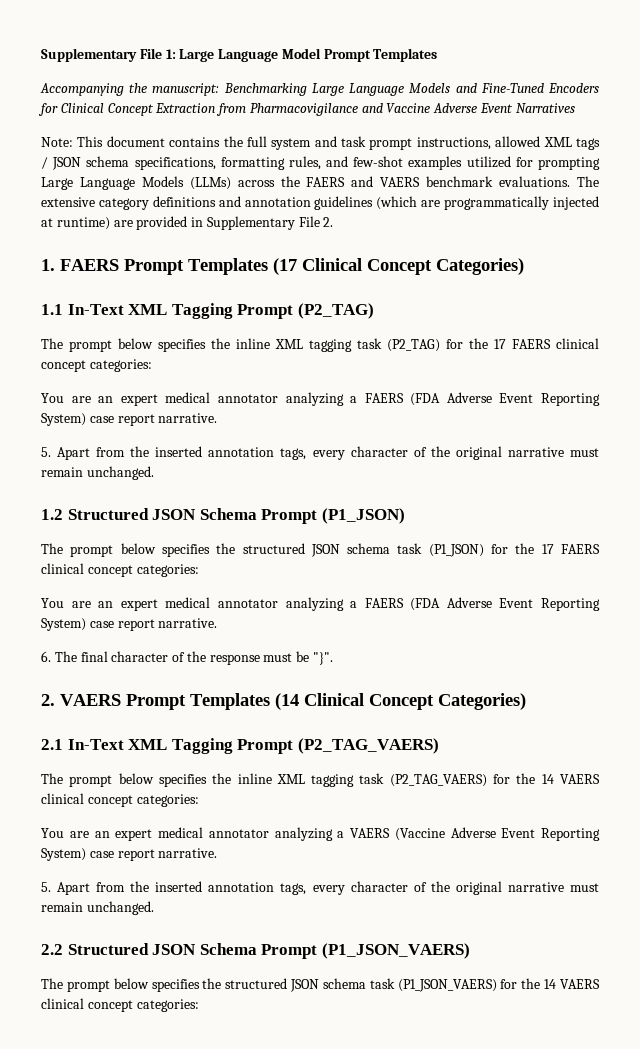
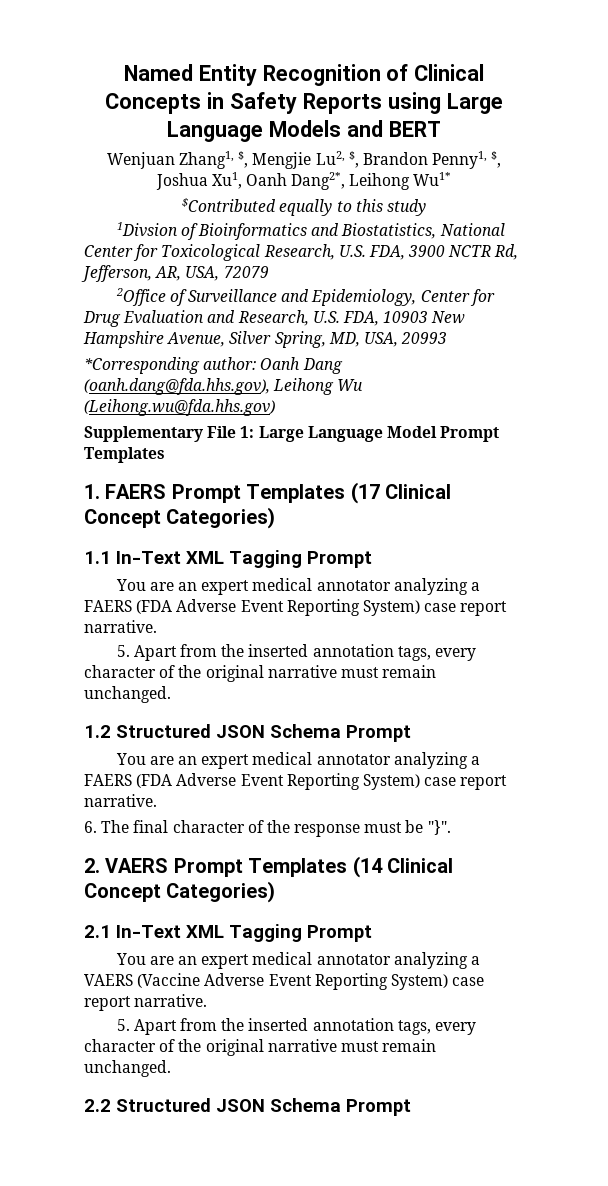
+ Named Entity Recognition of Clinical Concepts in Safety Reports using Large Language Models and BERT
+ Wenjuan Zhang1, $, Mengjie Lu2, $, Brandon Penny1, $, Joshua Xu1, Oanh Dang2*, Leihong Wu1*
+ $Contributed equally to this study
+ 1Divsion of Bioinformatics and Biostatistics, National Center for Toxicological Research, U.S. FDA, 3900 NCTR Rd, Jefferson, AR, USA, 72079
+ 2Office of Surveillance and Epidemiology, Center for Drug Evaluation and Research, U.S. FDA, 10903 New Hampshire Avenue, Silver Spring, MD, USA, 20993
+ *Corresponding author: Oanh Dang (oanh.dang@fda.hhs.gov), Leihong Wu (Leihong.wu@fda.hhs.gov)
- Accompanying the manuscript: Benchmarking Large Language Models and Fine-Tuned Encoders for Clinical Concept Extraction from Pharmacovigilance and Vaccine Adverse Event Narratives
- Note: This document contains the full system and task prompt instructions, allowed XML tags / JSON schema specifications, formatting rules, and few-shot examples utilized for prompting Large Language Models (LLMs) across the FAERS and VAERS benchmark evaluations. The extensive category definitions and annotation guidelines (which are programmatically injected at runtime) are provided in Supplementary File 2.
- 1.1 In-Text XML Tagging Prompt (P2_TAG)
- The prompt below specifies the inline XML tagging task (P2_TAG) for the 17 FAERS clinical concept categories:
+ 1.1 In-Text XML Tagging Prompt
- 1.2 Structured JSON Schema Prompt (P1_JSON)
- The prompt below specifies the structured JSON schema task (P1_JSON) for the 17 FAERS clinical concept categories:
+ 1.2 Structured JSON Schema Prompt
- 2.1 In-Text XML Tagging Prompt (P2_TAG_VAERS)
- The prompt below specifies the inline XML tagging task (P2_TAG_VAERS) for the 14 VAERS clinical concept categories:
+ 2.1 In-Text XML Tagging Prompt
- 2.2 Structured JSON Schema Prompt (P1_JSON_VAERS)
- The prompt below specifies the structured JSON schema task (P1_JSON_VAERS) for the 14 VAERS clinical concept categories:
+ 2.2 Structured JSON Schema Prompt

